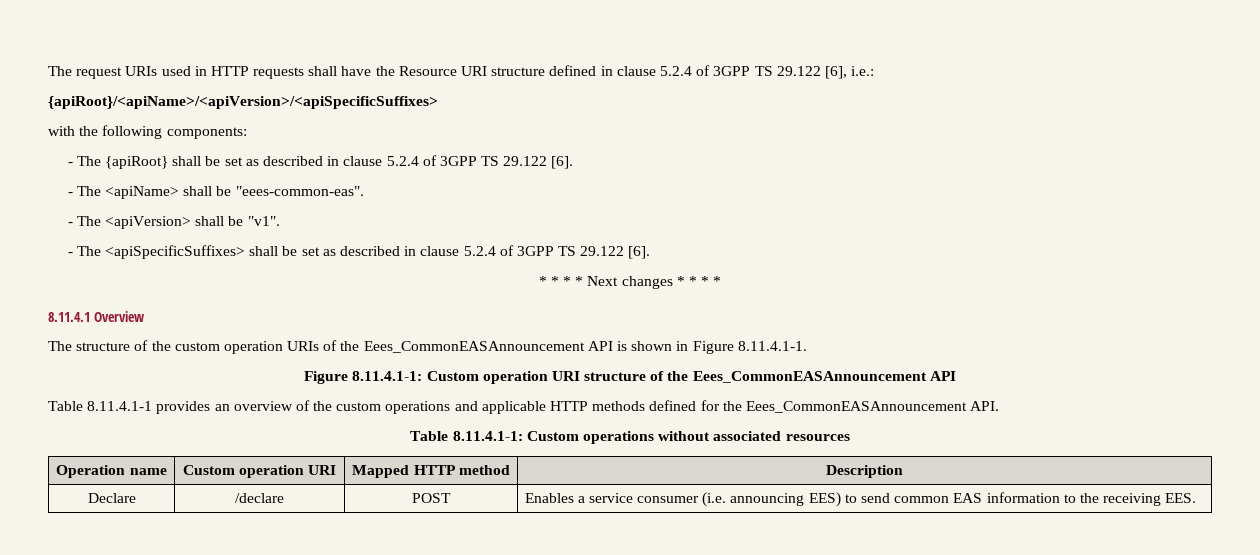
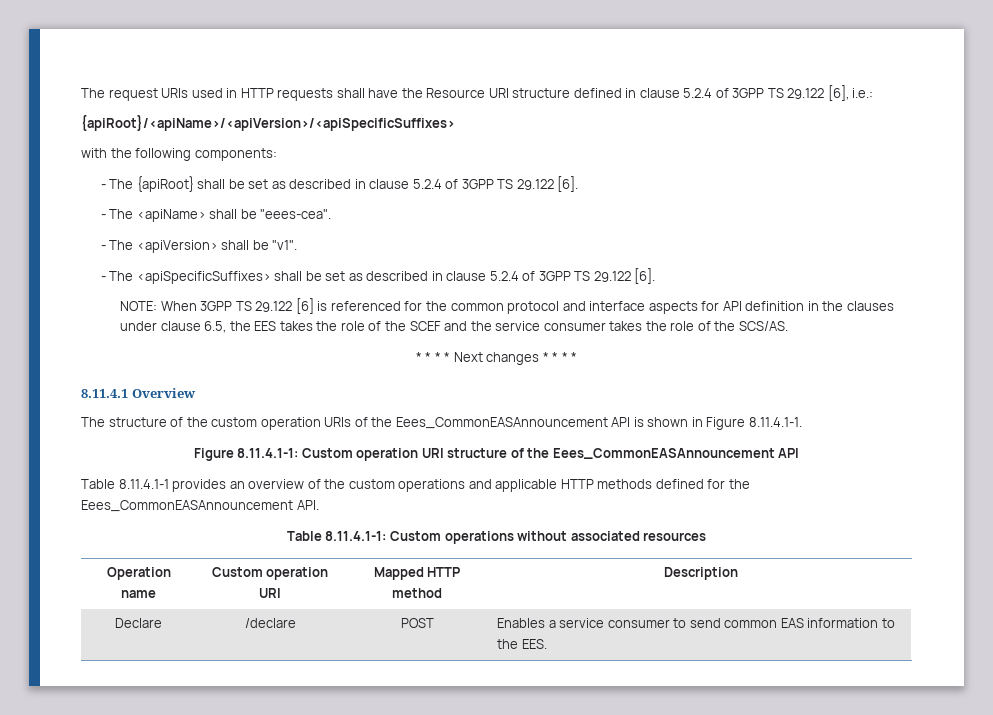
- - The <apiName> shall be "eees-common-eas".
+ - The <apiName> shall be "eees-cea".
+ NOTE: When 3GPP TS 29.122 [6] is referenced for the common protocol and interface aspects for API definition in the clauses under clause 6.5, the EES takes the role of the SCEF and the service consumer takes the role of the SCS/AS.
- Declare | /declare | POST | Enables a service consumer (i.e. announcing EES) to send common EAS information to the receiving EES.
+ Declare | /declare | POST | Enables a service consumer to send common EAS information to the EES.

